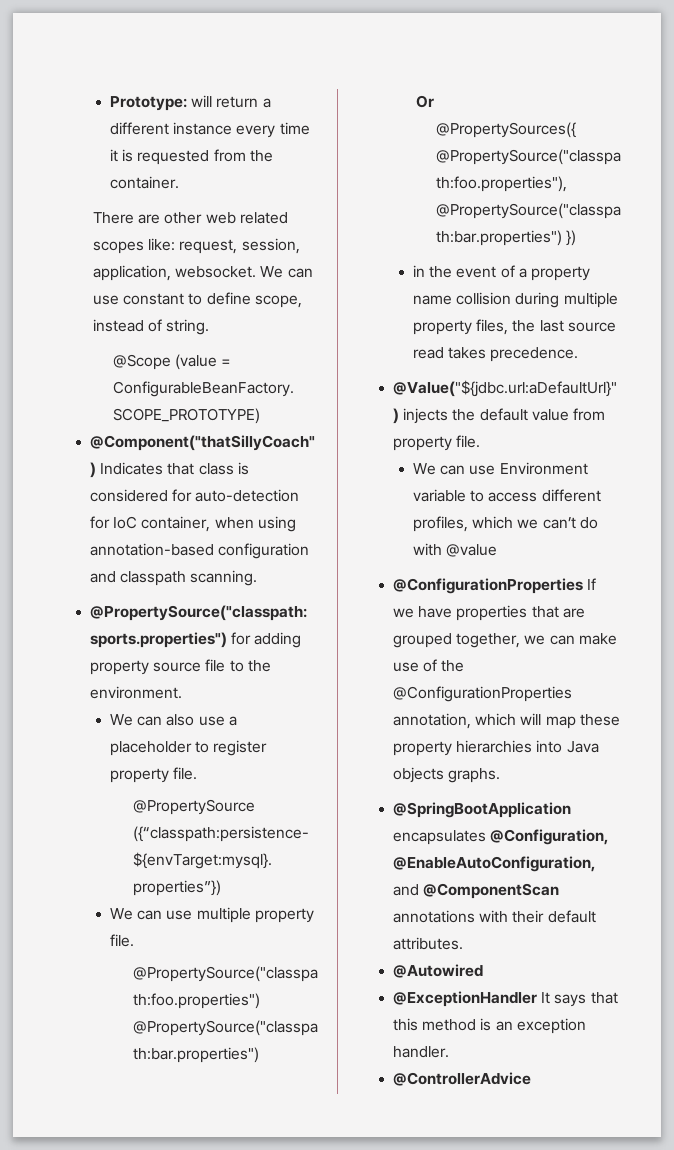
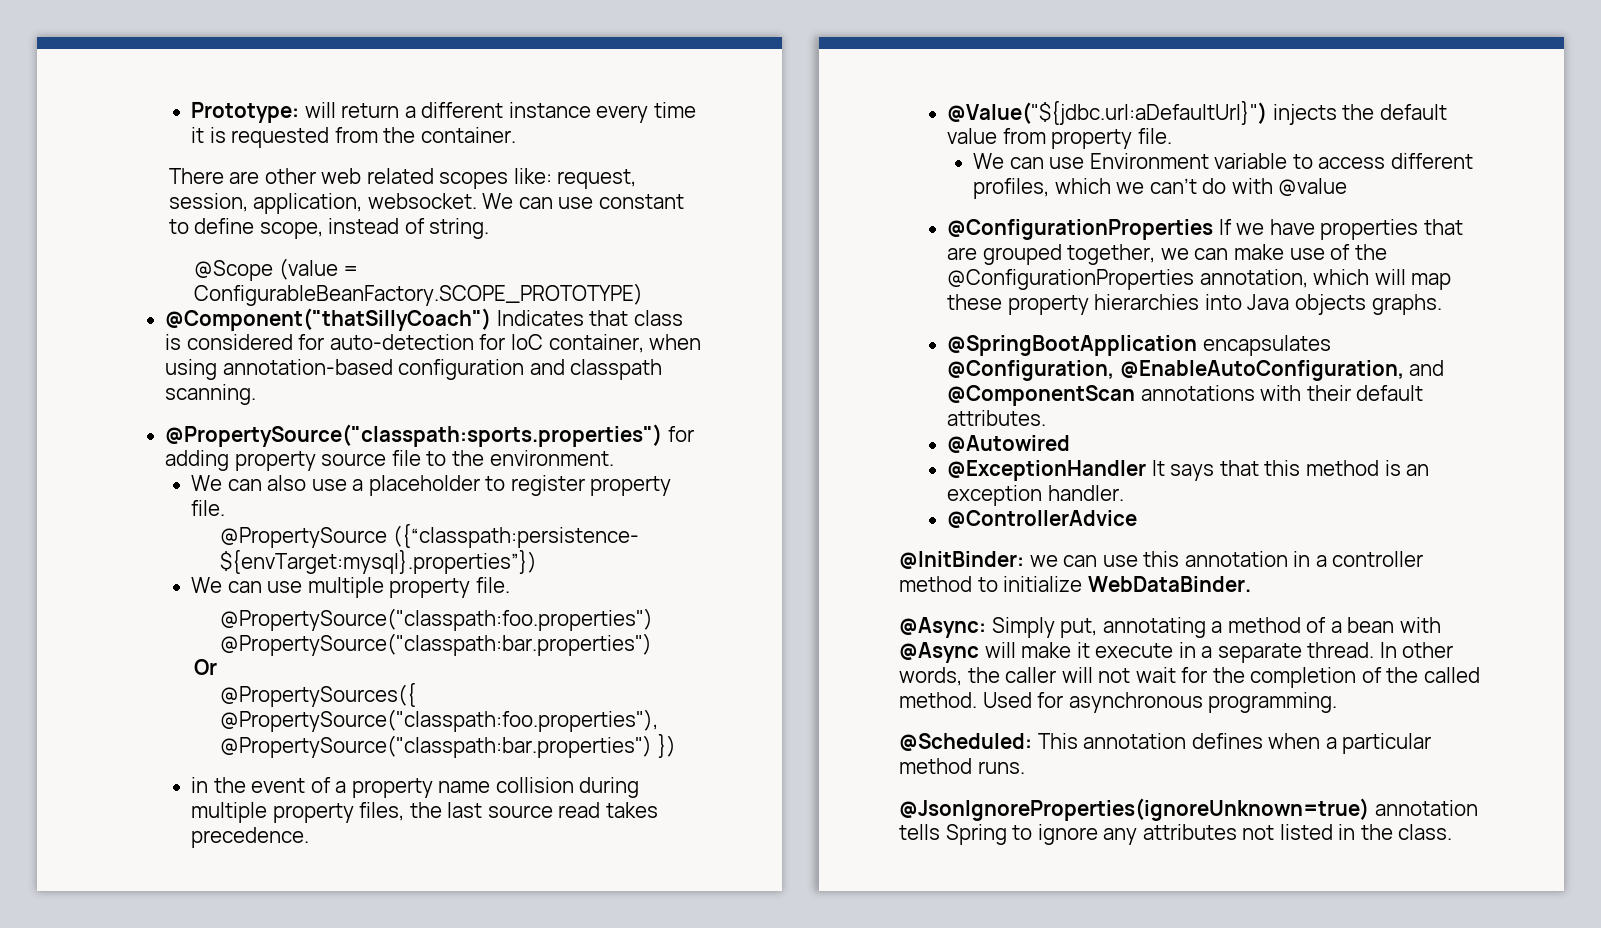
+ @InitBinder: we can use this annotation in a controller method to initialize WebDataBinder.
+ @Async: Simply put, annotating a method of a bean with @Async will make it execute in a separate thread. In other words, the caller will not wait for the completion of the called method. Used for asynchronous programming.
+ @Scheduled: This annotation defines when a particular method runs.
+ @JsonIgnoreProperties(ignoreUnknown=true) annotation tells Spring to ignore any attributes not listed in the class.

